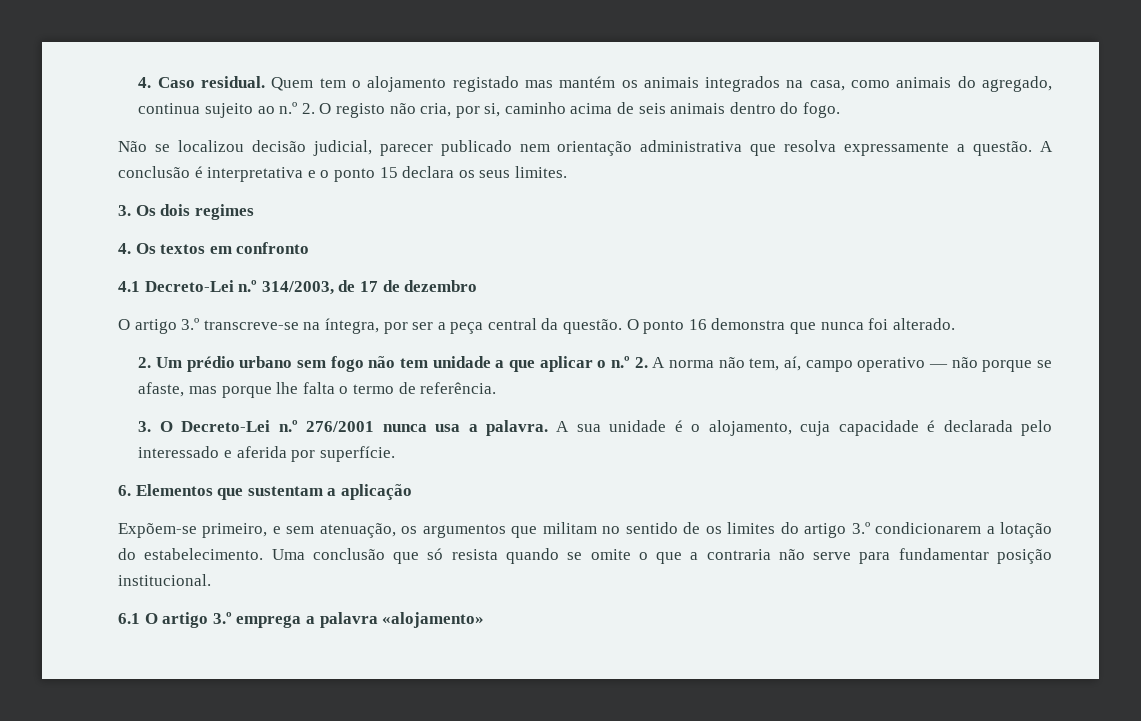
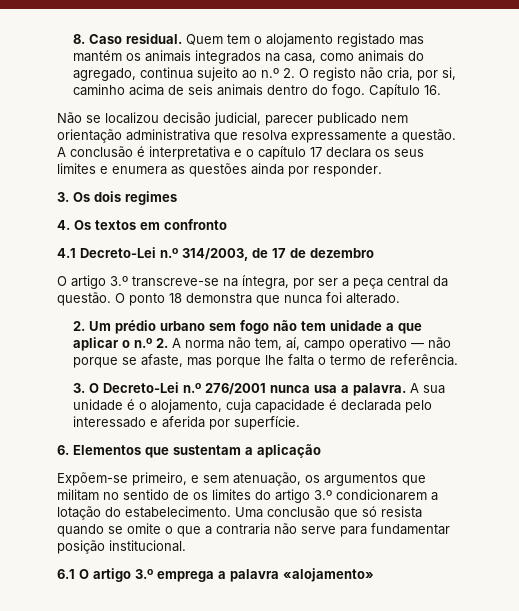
- 4. Caso residual.
+ 8. Caso residual.
+ Capítulo 16.
- A conclusão é interpretativa e o ponto 15 declara os seus limites.
+ A conclusão é interpretativa e o capítulo 17 declara os seus limites e enumera as questões ainda por responder.
- O ponto 16 demonstra que nunca foi alterado.
+ O ponto 18 demonstra que nunca foi alterado.

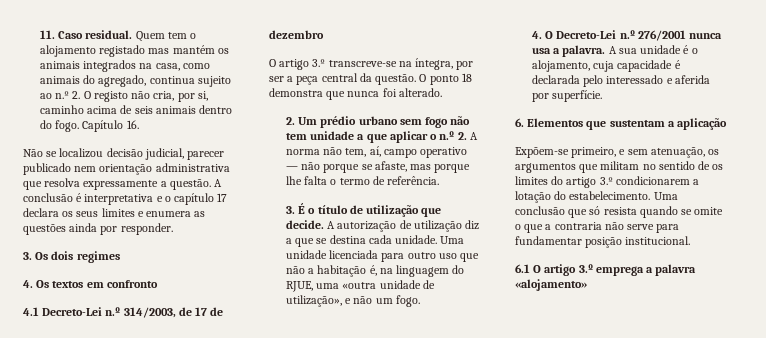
- 8. Caso residual.
+ 11. Caso residual.
- 3. O Decreto-Lei n.º 276/2001 nunca usa a palavra.
+ 3. É o título de utilização que decide. A autorização de utilização diz a que se destina cada unidade. Uma unidade licenciada para outro uso que não a habitação é, na linguagem do RJUE, uma «outra unidade de utilização», e não um fogo.
+ 4. O Decreto-Lei n.º 276/2001 nunca usa a palavra.

